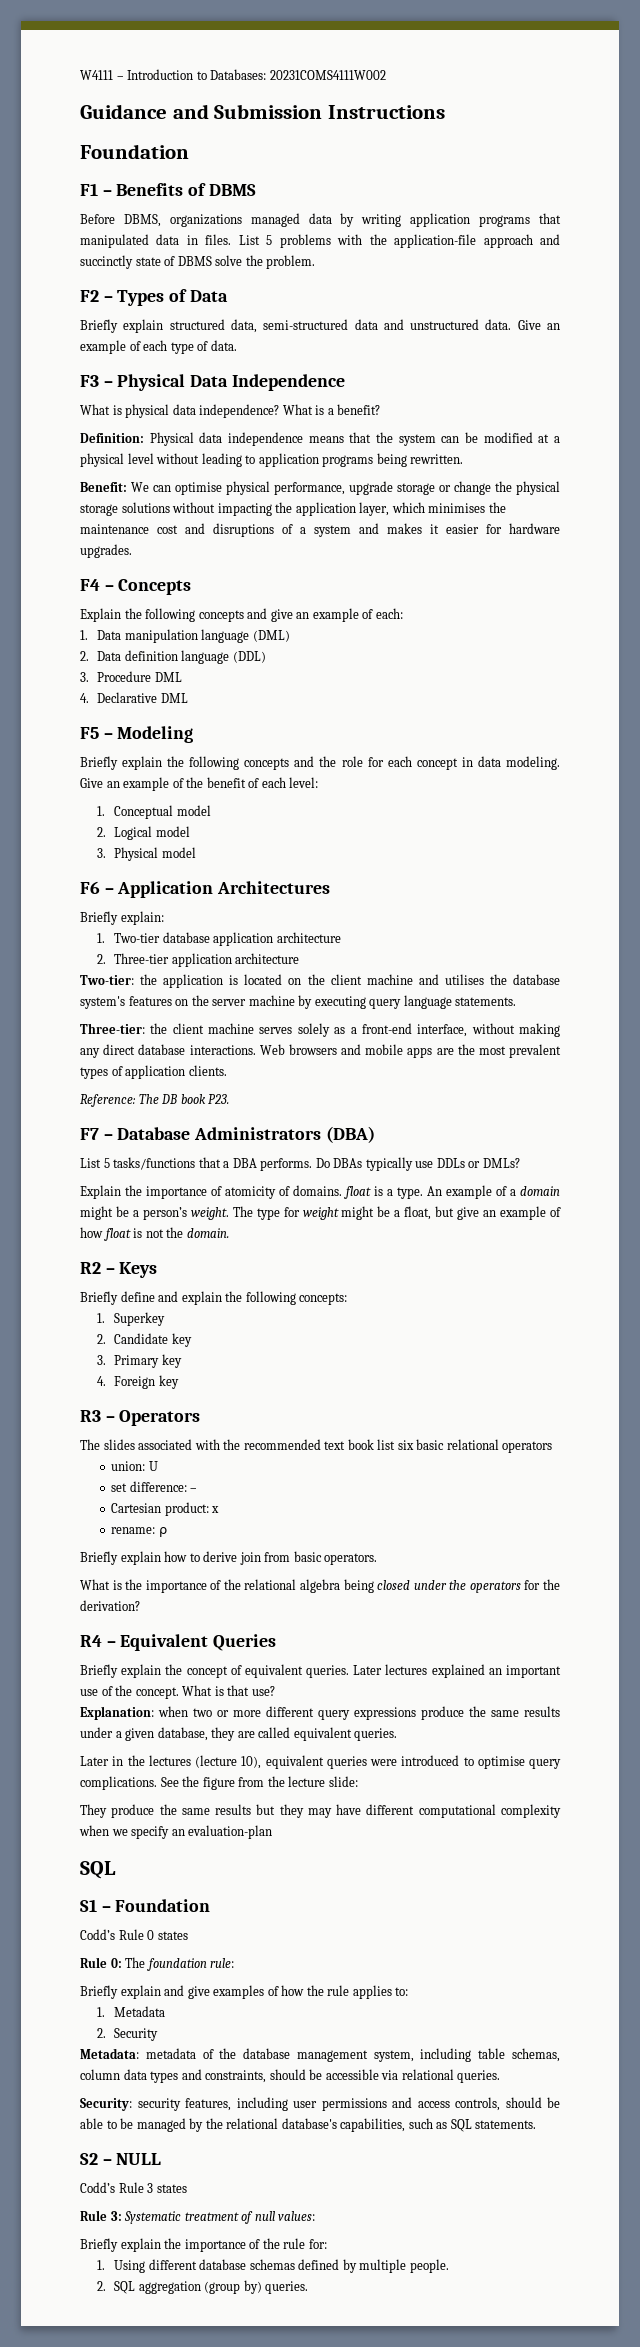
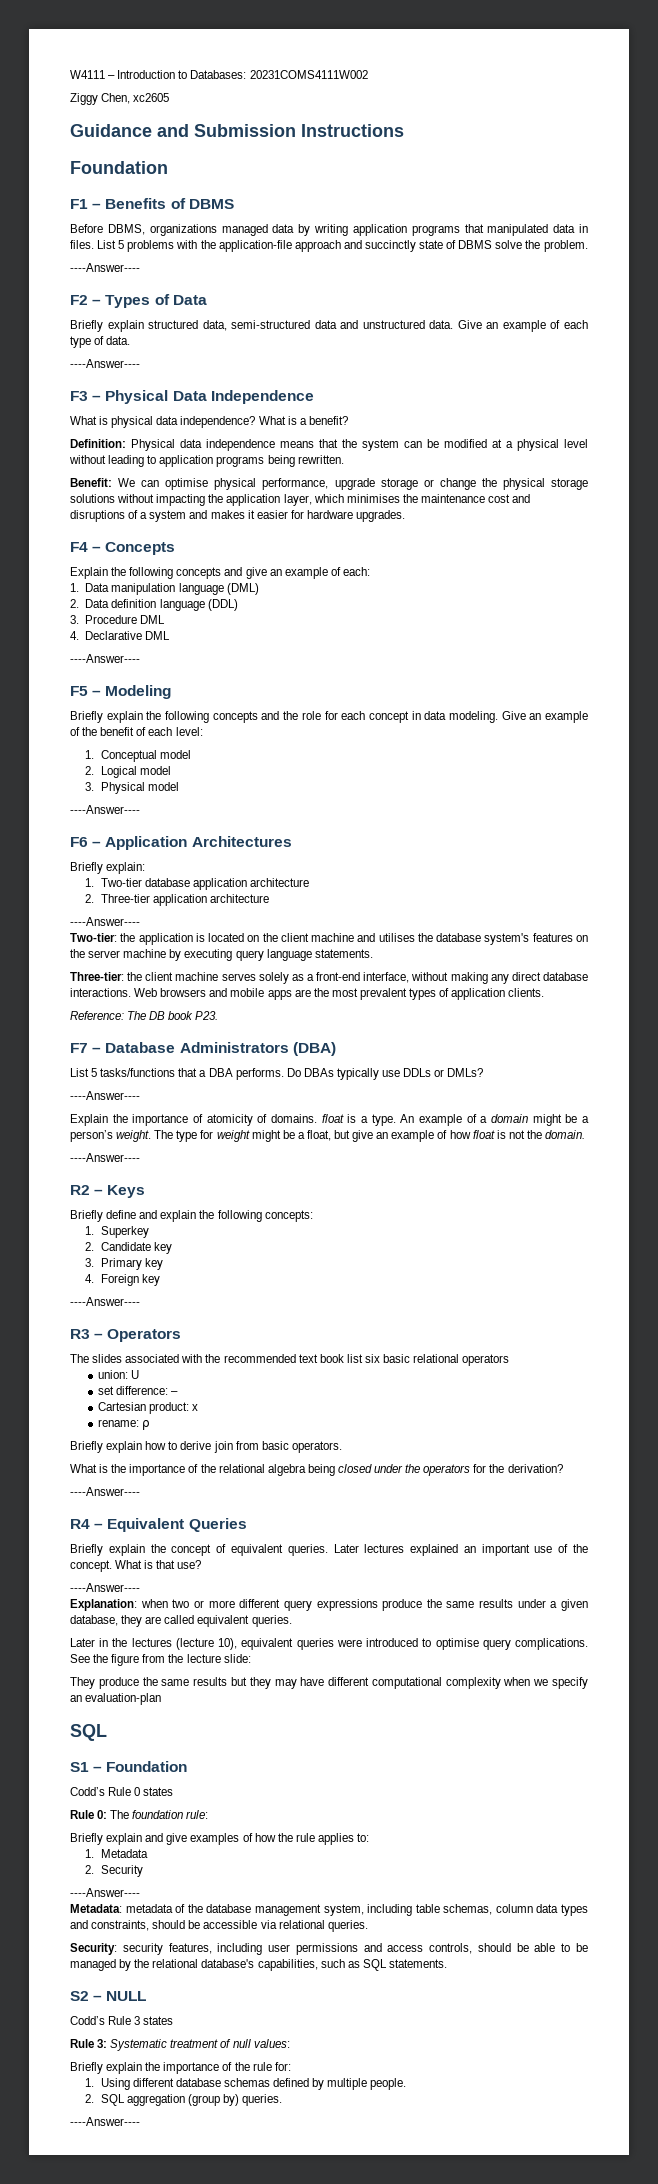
+ Ziggy Chen, xc2605
  List 5 problems with the application-file approach and succinctly state of DBMS solve the problem.
+ ----Answer----
  Give an example of each type of data.
+ ----Answer----
  4. Declarative DML
+ ----Answer----
  3. Physical model
+ ----Answer----
  2. Three-tier application architecture
+ ----Answer----
  Do DBAs typically use DDLs or DMLs?
+ ----Answer----
  The type for weight might be a float, but give an example of how float is not the domain.
+ ----Answer----
  4. Foreign key
+ ----Answer----
  What is the importance of the relational algebra being closed under the operators for the derivation?
+ ----Answer----
  What is that use?
+ ----Answer----
  2. Security
+ ----Answer----
  2. SQL aggregation (group by) queries.
+ ----Answer----

